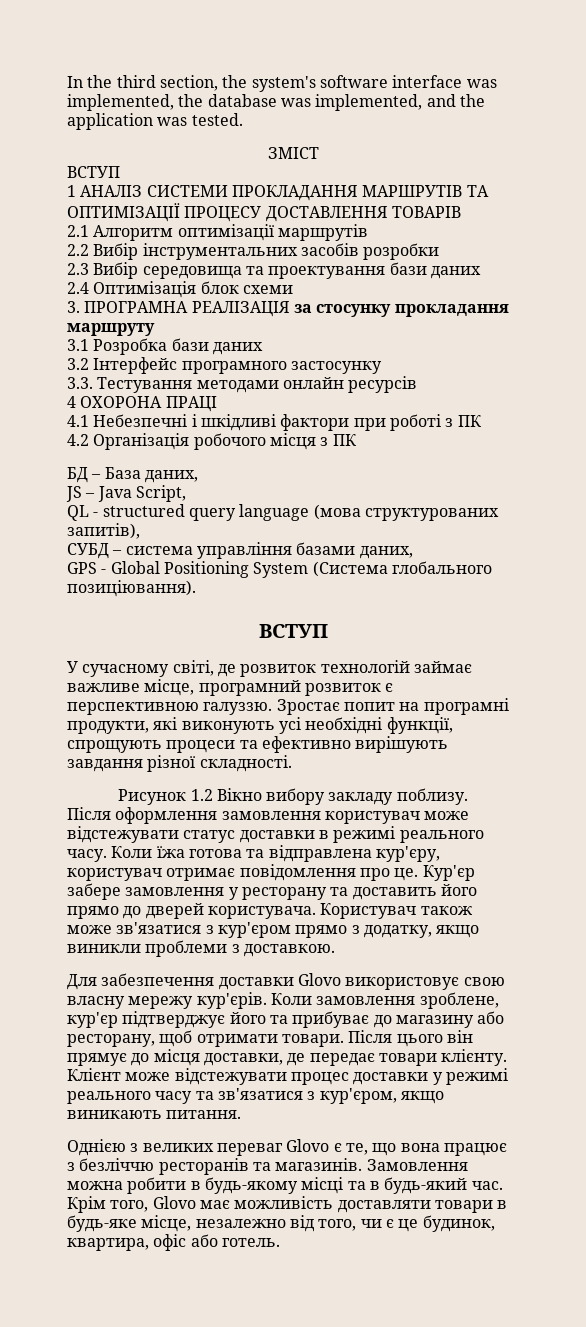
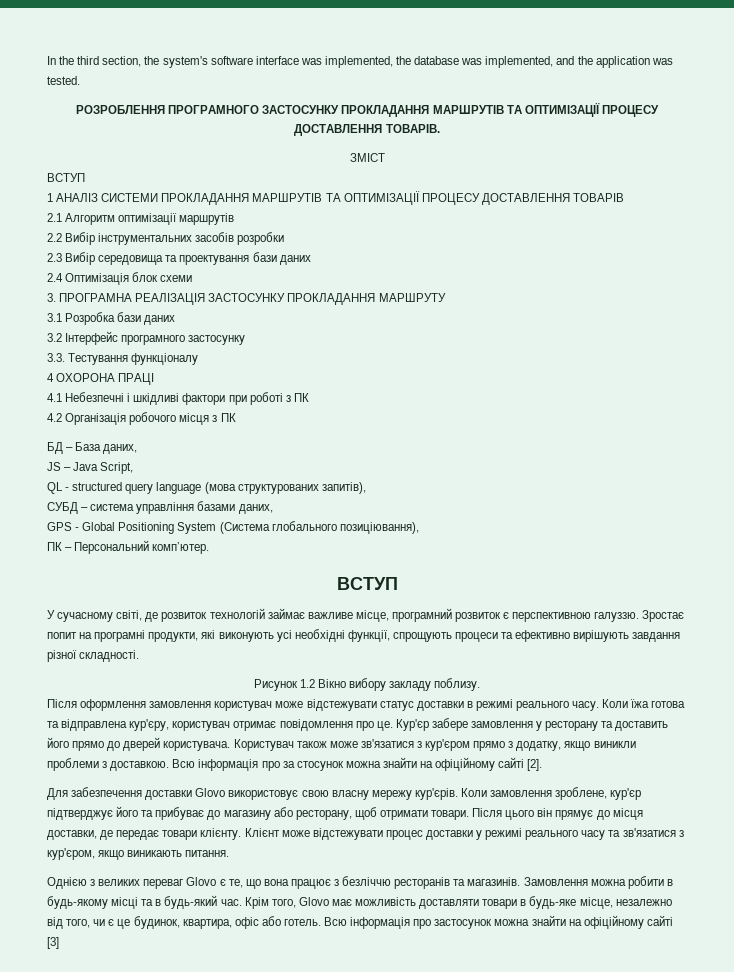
+ РОЗРОБЛЕННЯ ПРОГРАМНОГО ЗАСТОСУНКУ ПРОКЛАДАННЯ МАРШРУТІВ ТА ОПТИМІЗАЦІЇ ПРОЦЕСУ ДОСТАВЛЕННЯ ТОВАРІВ.
- 3. ПРОГРАМНА РЕАЛІЗАЦІЯ за стосунку прокладання маршруту
+ 3. ПРОГРАМНА РЕАЛІЗАЦІЯ ЗАСТОСУНКУ ПРОКЛАДАННЯ МАРШРУТУ
- 3.3. Тестування методами онлайн ресурсів
+ 3.3. Тестування функціоналу
- GPS - Global Positioning System (Система глобального позиціювання).
+ GPS - Global Positioning System (Система глобального позиціювання),
+ ПК – Персональний комп’ютер.
+ Всю інформація про за стосунок можна знайти на офіційному сайті [2].
+ Всю інформація про застосунок можна знайти на офіційному сайті [3]

